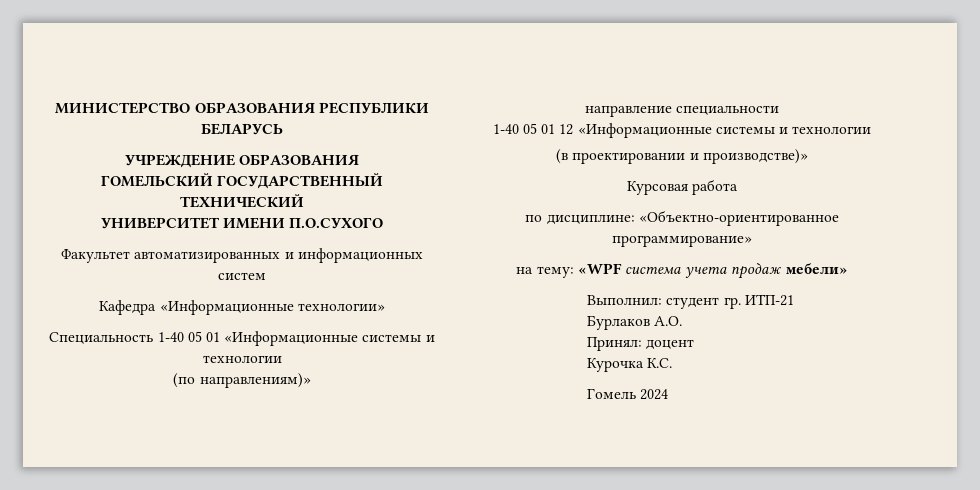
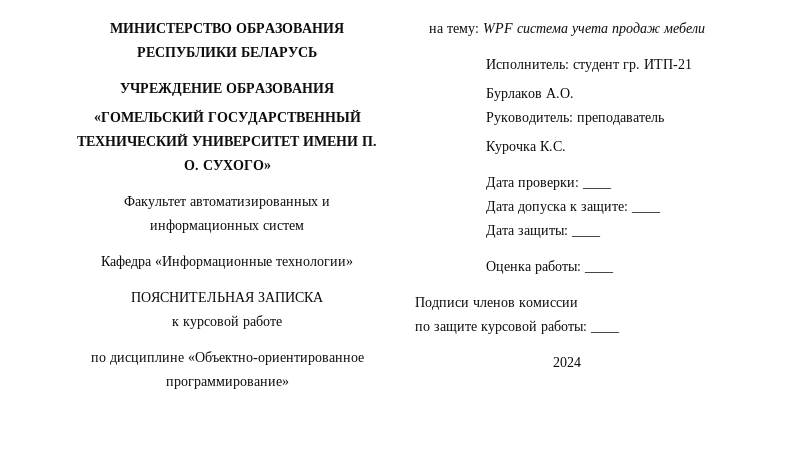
- ГОМЕЛЬСКИЙ ГОСУДАРСТВЕННЫЙ ТЕХНИЧЕСКИЙ
- УНИВЕРСИТЕТ ИМЕНИ П.О.СУХОГО
+ «ГОМЕЛЬСКИЙ ГОСУДАРСТВЕННЫЙ ТЕХНИЧЕСКИЙ УНИВЕРСИТЕТ ИМЕНИ П. О. СУХОГО»
- Специальность 1-40 05 01 «Информационные системы и технологии
- (по направлениям)»
- направление специальности
- 1-40 05 01 12 «Информационные системы и технологии
- (в проектировании и производстве)»
- Курсовая работа
- по дисциплине: «Объектно-ориентированное программирование»
+ ПОЯСНИТЕЛЬНАЯ ЗАПИСКА
+ к курсовой работе
+ по дисциплине «Объектно-ориентированное программирование»
- на тему: «WPF система учета продаж мебели»
- Выполнил: студент гр.
+ на тему: WPF система учета продаж мебели
+ Исполнитель: студент гр.
- Принял: доцент
+ Руководитель: преподаватель
- Гомель 2024
+ Дата проверки: ____
+ Дата допуска к защите: ____
+ Дата защиты: ____
+ Оценка работы: ____
+ Подписи членов комиссии
+ по защите курсовой работы: ____
+ 2024

